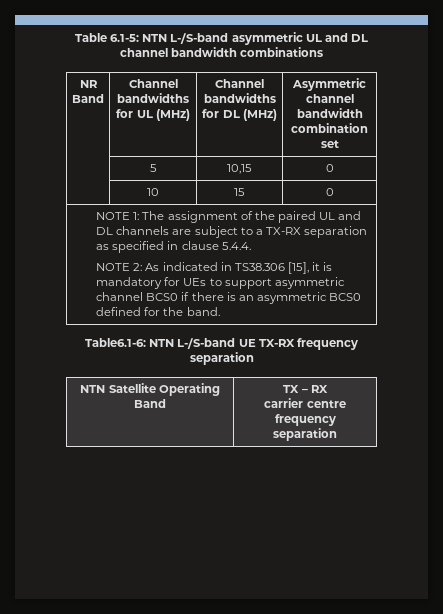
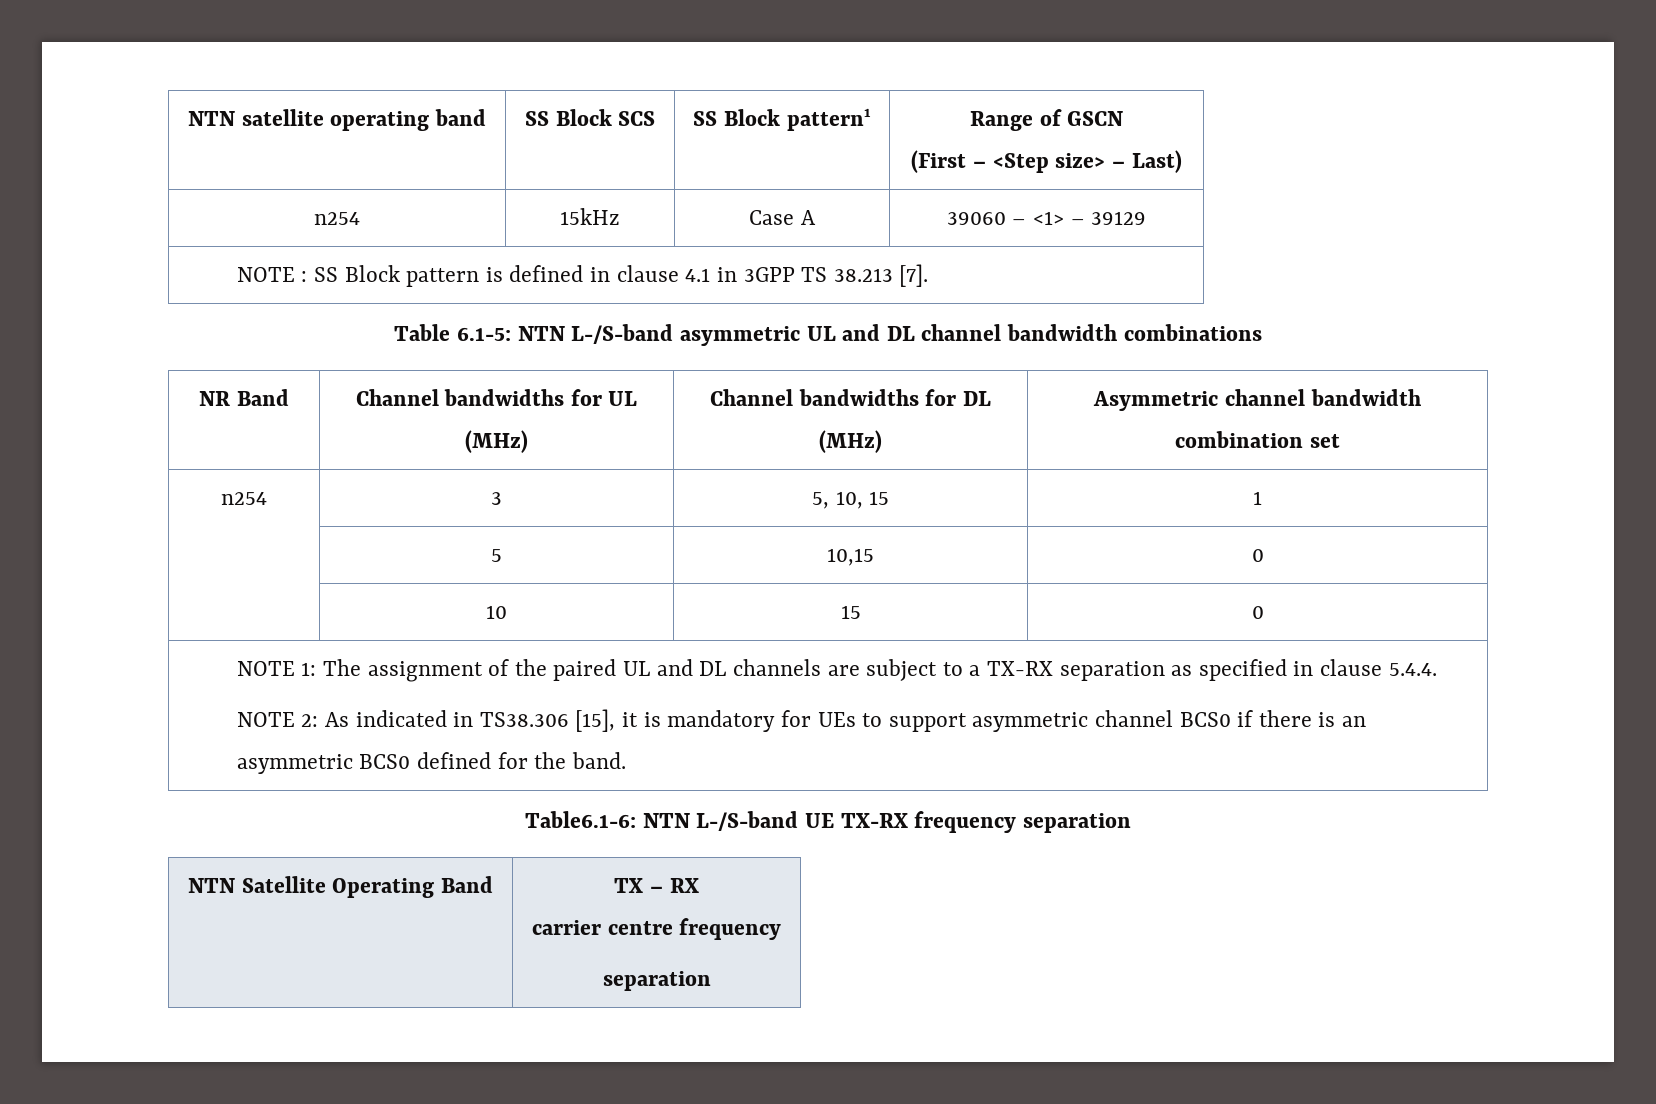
+ NTN satellite operating band | SS Block SCS | SS Block pattern1 | Range of GSCN
+ (First – <Step size> – Last)
+ n254 | 15kHz | Case A | 39060 – <1> – 39129
+ NOTE : SS Block pattern is defined in clause 4.1 in 3GPP TS 38.213 [7].
+ n254 | 3 | 5, 10, 15 | 1

